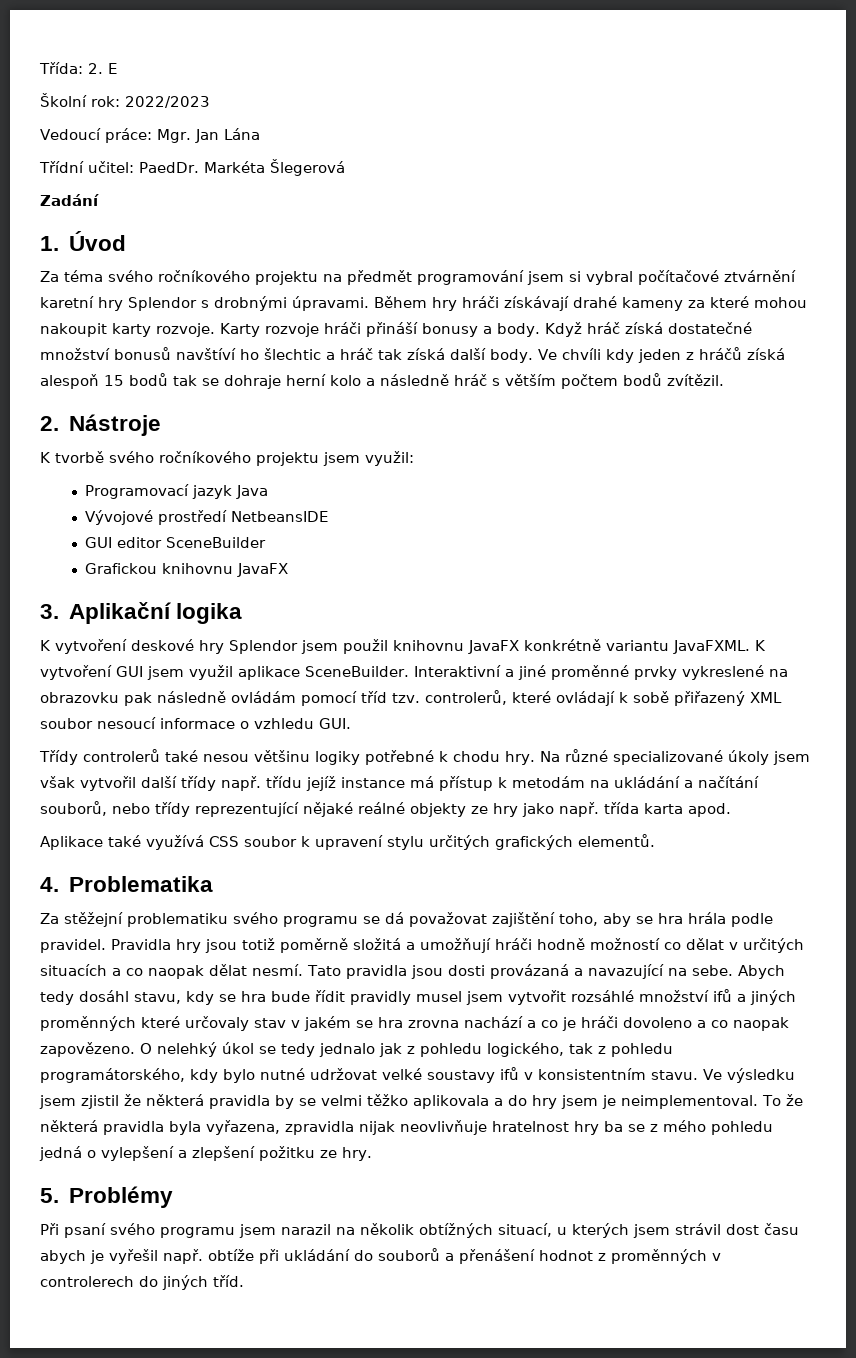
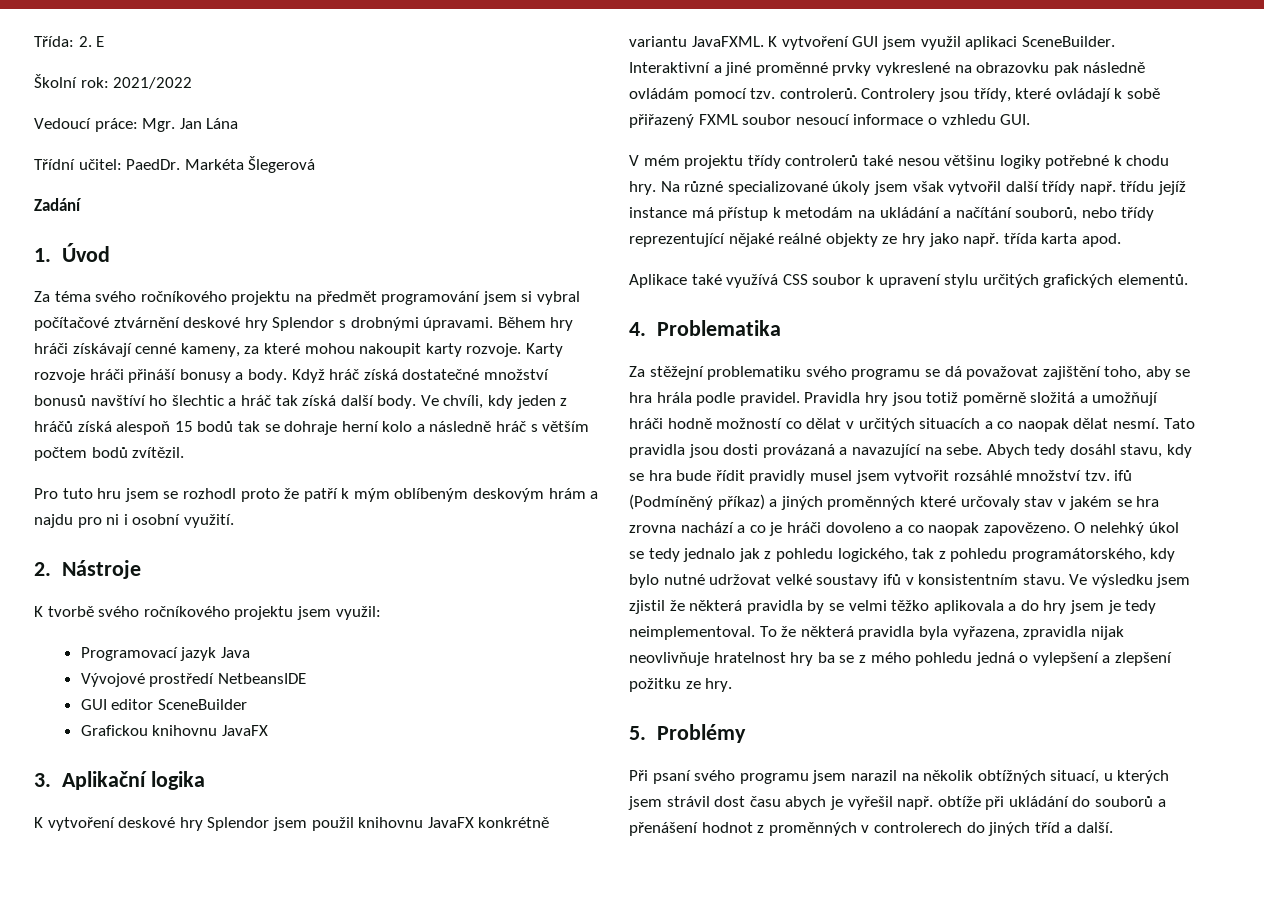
- Školní rok: 2022/2023
+ Školní rok: 2021/2022
- Za téma svého ročníkového projektu na předmět programování jsem si vybral počítačové ztvárnění karetní hry Splendor s drobnými úpravami.
+ Za téma svého ročníkového projektu na předmět programování jsem si vybral počítačové ztvárnění deskové hry Splendor s drobnými úpravami.
- Během hry hráči získávají drahé kameny za které mohou nakoupit karty rozvoje.
+ Během hry hráči získávají cenné kameny, za které mohou nakoupit karty rozvoje.
- Ve chvíli kdy jeden z hráčů získá alespoň 15 bodů tak se dohraje herní kolo a následně hráč s větším počtem bodů zvítězil.
+ Ve chvíli, kdy jeden z hráčů získá alespoň 15 bodů tak se dohraje herní kolo a následně hráč s větším počtem bodů zvítězil.
+ Pro tuto hru jsem se rozhodl proto že patří k mým oblíbeným deskovým hrám a najdu pro ni i osobní využití.
- K vytvoření GUI jsem využil aplikace SceneBuilder.
+ K vytvoření GUI jsem využil aplikaci SceneBuilder.
- Interaktivní a jiné proměnné prvky vykreslené na obrazovku pak následně ovládám pomocí tříd tzv. controlerů, které ovládají k sobě přiřazený XML soubor nesoucí informace o vzhledu GUI.
+ Interaktivní a jiné proměnné prvky vykreslené na obrazovku pak následně ovládám pomocí tzv. controlerů. Controlery jsou třídy, které ovládají k sobě přiřazený FXML soubor nesoucí informace o vzhledu GUI.
- Třídy controlerů také nesou většinu logiky potřebné k chodu hry.
+ V mém projektu třídy controlerů také nesou většinu logiky potřebné k chodu hry.
- Abych tedy dosáhl stavu, kdy se hra bude řídit pravidly musel jsem vytvořit rozsáhlé množství ifů a jiných proměnných které určovaly stav v jakém se hra zrovna nachází a co je hráči dovoleno a co naopak zapovězeno.
+ Abych tedy dosáhl stavu, kdy se hra bude řídit pravidly musel jsem vytvořit rozsáhlé množství tzv. ifů (Podmíněný příkaz) a jiných proměnných které určovaly stav v jakém se hra zrovna nachází a co je hráči dovoleno a co naopak zapovězeno.
- Ve výsledku jsem zjistil že některá pravidla by se velmi těžko aplikovala a do hry jsem je neimplementoval.
+ Ve výsledku jsem zjistil že některá pravidla by se velmi těžko aplikovala a do hry jsem je tedy neimplementoval.
- Při psaní svého programu jsem narazil na několik obtížných situací, u kterých jsem strávil dost času abych je vyřešil např. obtíže při ukládání do souborů a přenášení hodnot z proměnných v controlerech do jiných tříd.
+ Při psaní svého programu jsem narazil na několik obtížných situací, u kterých jsem strávil dost času abych je vyřešil např. obtíže při ukládání do souborů a přenášení hodnot z proměnných v controlerech do jiných tříd a další.

